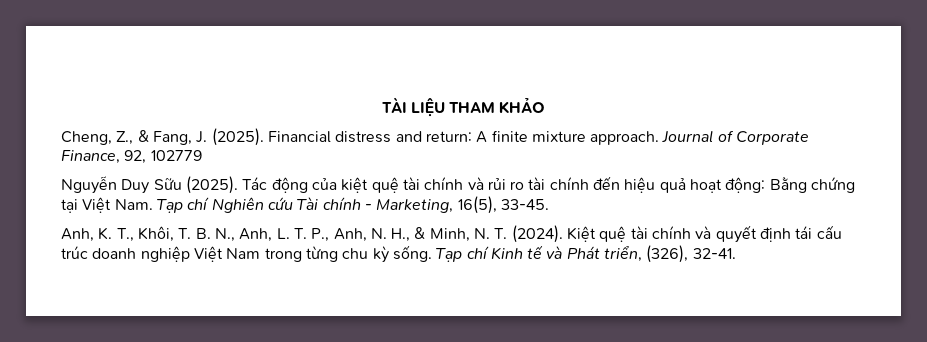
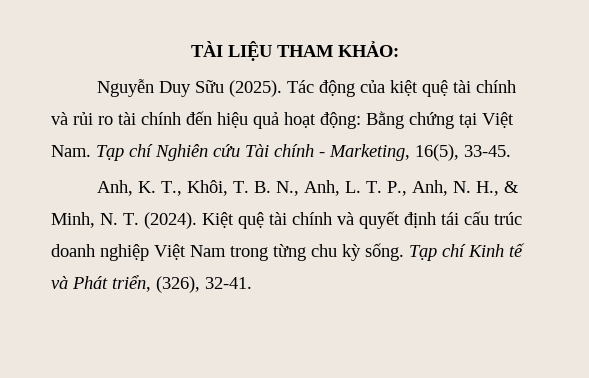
- TÀI LIỆU THAM KHẢO
- Cheng, Z., & Fang, J. (2025). Financial distress and return: A finite mixture approach. Journal of Corporate Finance, 92, 102779
+ TÀI LIỆU THAM KHẢO:

